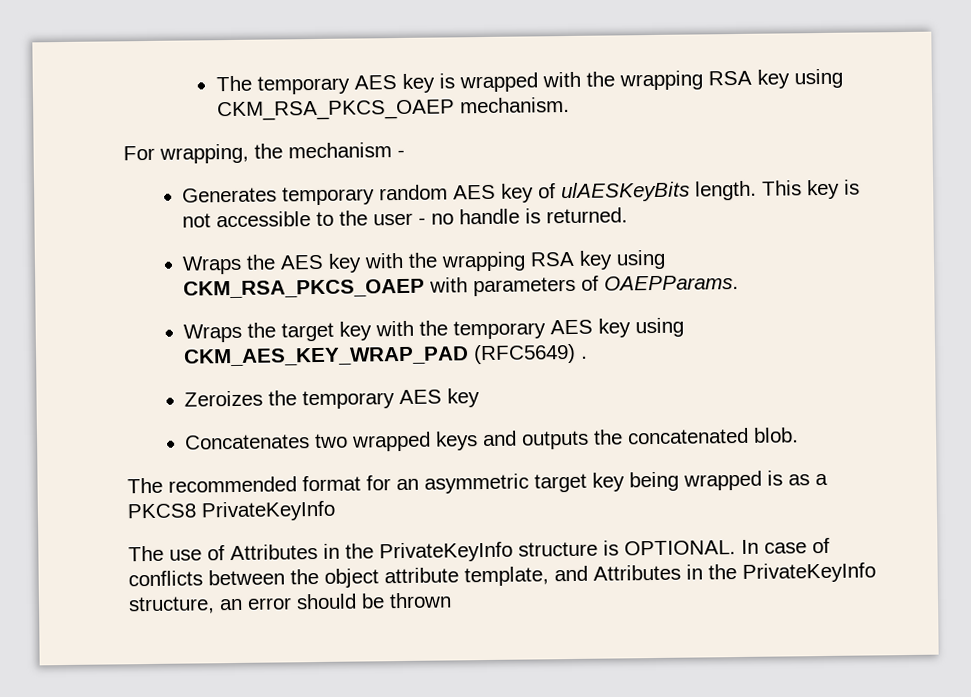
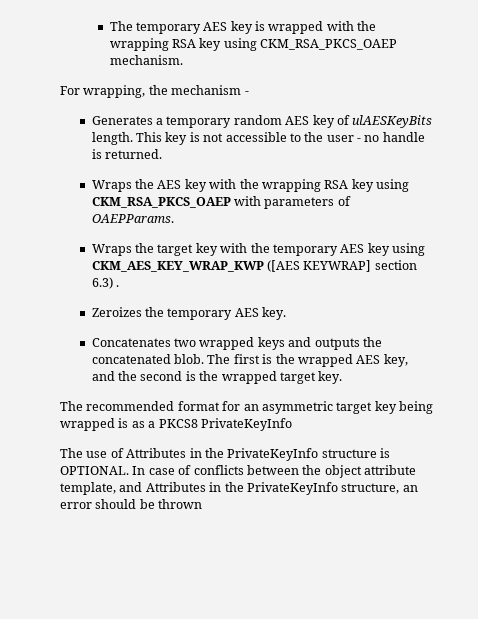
- Generates temporary random AES key of ulAESKeyBits length.
+ Generates a temporary random AES key of ulAESKeyBits length.
- Wraps the target key with the temporary AES key using CKM_AES_KEY_WRAP_PAD (RFC5649) .
+ Wraps the target key with the temporary AES key using CKM_AES_KEY_WRAP_KWP ([AES KEYWRAP] section 6.3) .
- Zeroizes the temporary AES key
+ Zeroizes the temporary AES key.
+ The first is the wrapped AES key, and the second is the wrapped target key.

